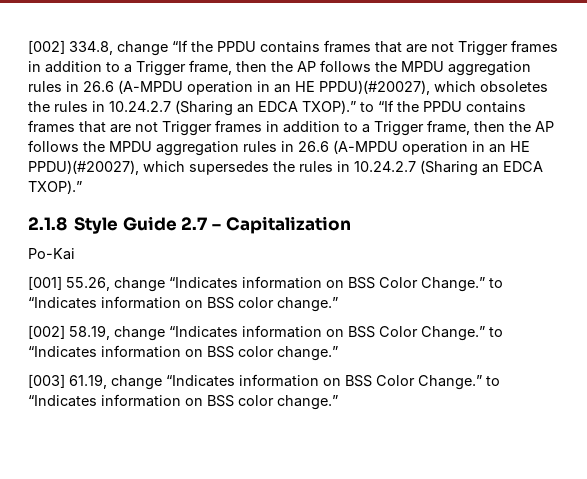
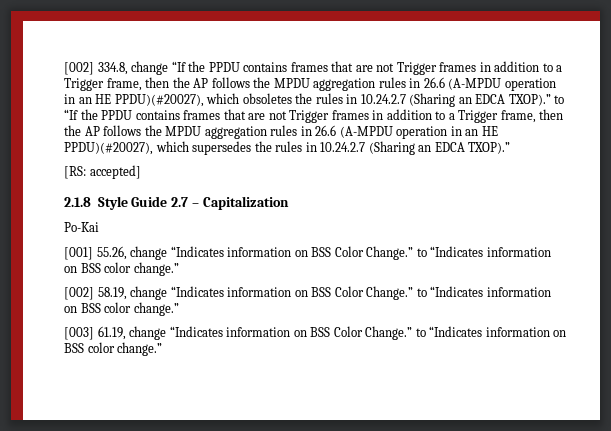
+ [RS: accepted]

